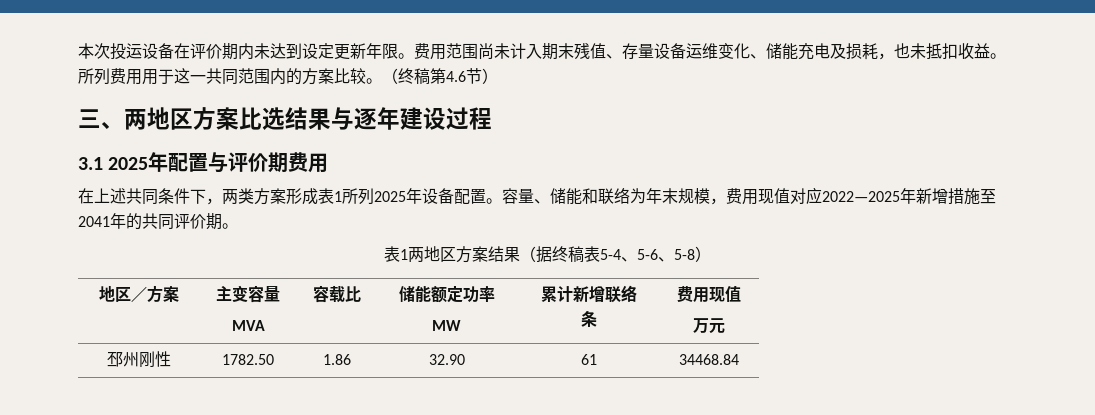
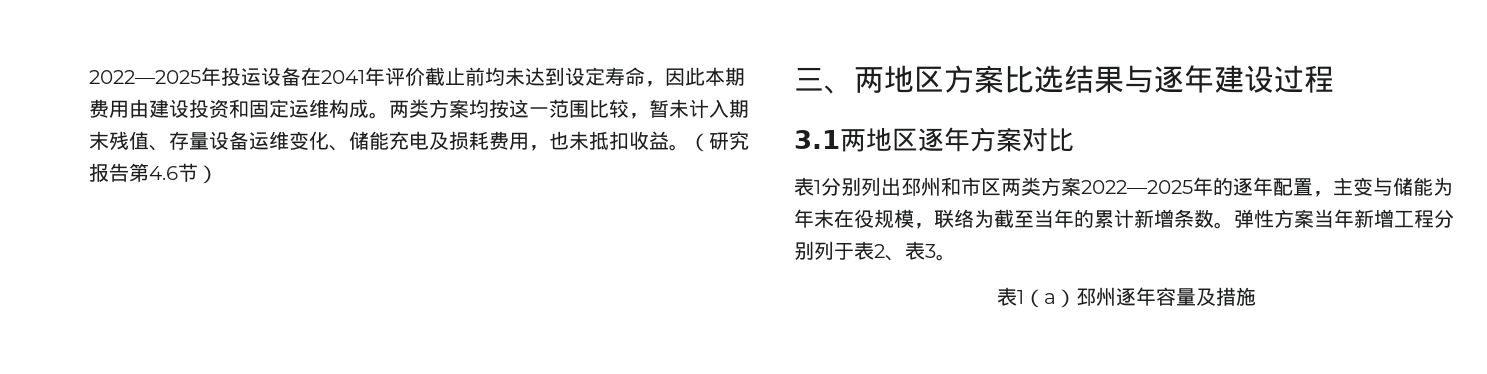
- 本次投运设备在评价期内未达到设定更新年限。费用范围尚未计入期末残值、存量设备运维变化、储能充电及损耗，也未抵扣收益。
+ 2022—2025年投运设备在2041年评价截止前均未达到设定寿命，因此本期费用由建设投资和固定运维构成。两类方案均按这一范围比较，暂未计入期末残值、存量设备运维变化、储能充电及损耗费用，也未抵扣收益。
- 所列费用用于这一共同范围内的方案比较。（终稿第4.6节）
+ （研究报告第4.6节）
- 3.1 2025年配置与评价期费用
- 在上述共同条件下，两类方案形成表1所列2025年设备配置。容量、储能和联络为年末规模，费用现值对应2022—2025年新增措施至2041年的共同评价期。
- 表1两地区方案结果（据终稿表5-4、5-6、5-8）
- 地区／方案 | 主变容量
- MVA | 容载比 | 储能额定功率
- MW | 累计新增联络
- 条 | 费用现值
- 万元
- 邳州刚性 | 1782.50 | 1.86 | 32.90 | 61 | 34468.84
+ 3.1两地区逐年方案对比
+ 表1分别列出邳州和市区两类方案2022—2025年的逐年配置，主变与储能为年末在役规模，联络为截至当年的累计新增条数。弹性方案当年新增工程分别列于表2、表3。
+ 表1（a）邳州逐年容量及措施

